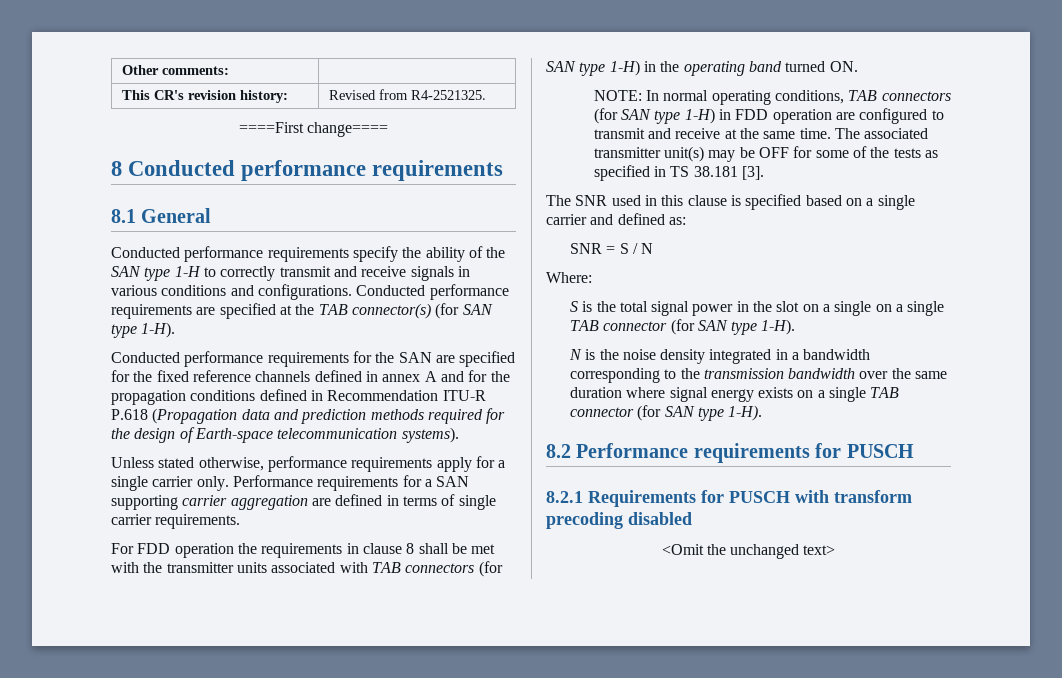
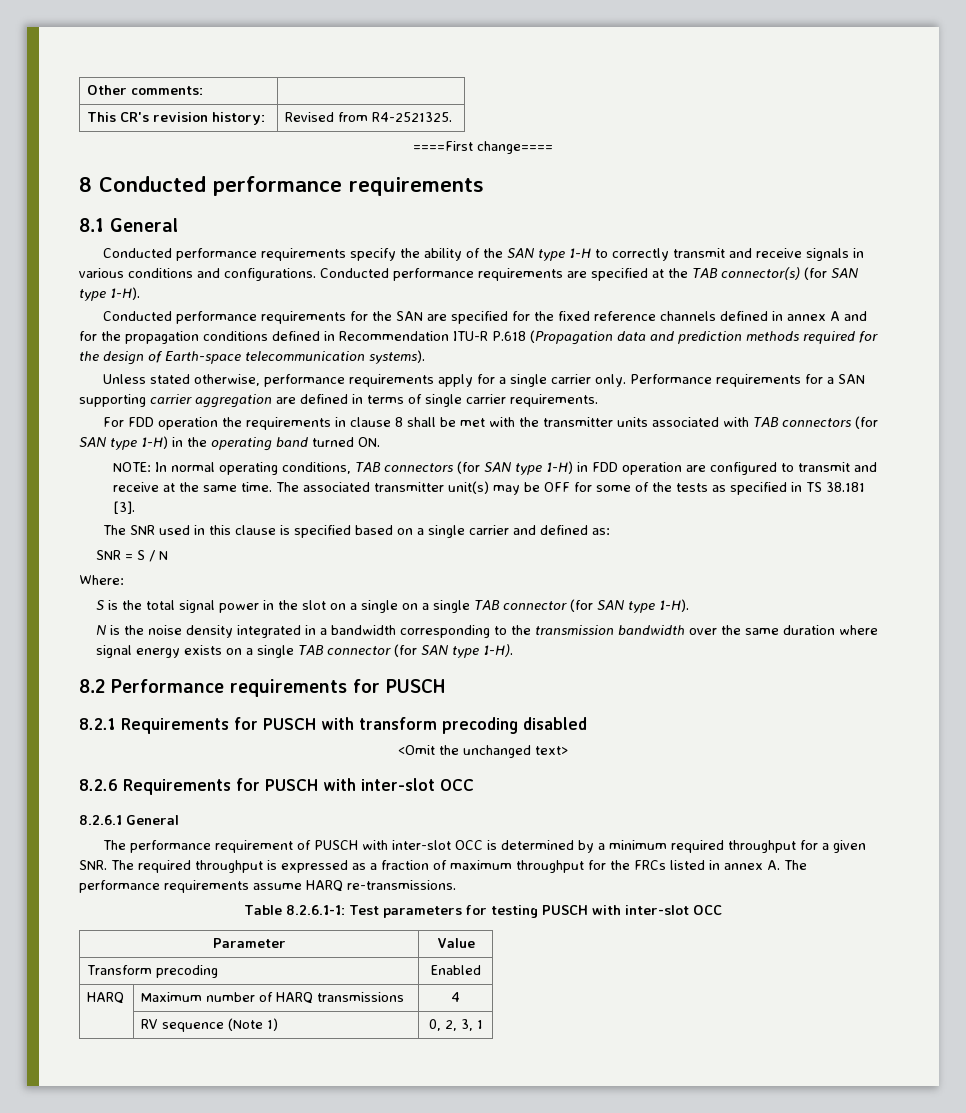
+ 8.2.6 Requirements for PUSCH with inter-slot OCC
+ 8.2.6.1 General
+ The performance requirement of PUSCH with inter-slot OCC is determined by a minimum required throughput for a given SNR. The required throughput is expressed as a fraction of maximum throughput for the FRCs listed in annex A. The performance requirements assume HARQ re-transmissions.
+ Table 8.2.6.1-1: Test parameters for testing PUSCH with inter-slot OCC
+ Parameter | Value
+ Transform precoding | Enabled
+ HARQ | Maximum number of HARQ transmissions | 4
+ | RV sequence (Note 1) | 0, 2, 3, 1

